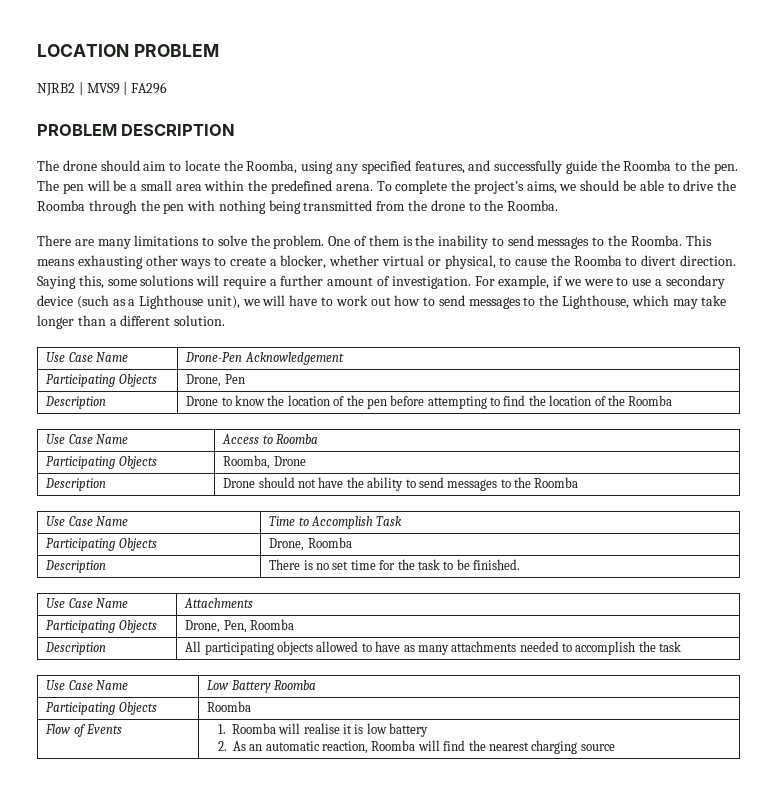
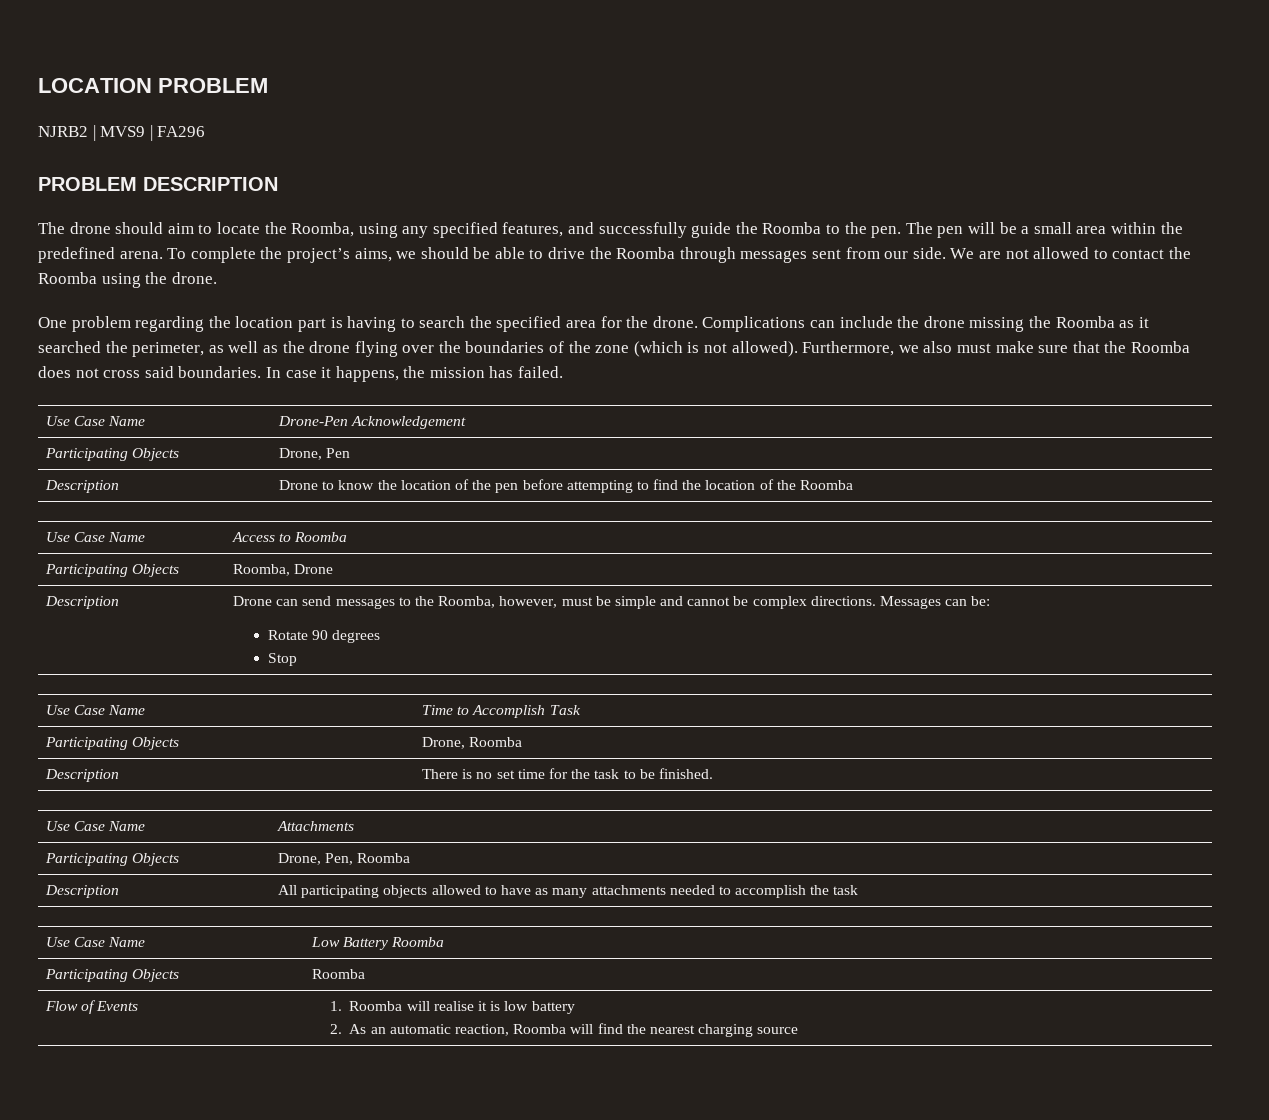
- To complete the project’s aims, we should be able to drive the Roomba through the pen with nothing being transmitted from the drone to the Roomba.
- There are many limitations to solve the problem. One of them is the inability to send messages to the Roomba. This means exhausting other ways to create a blocker, whether virtual or physical, to cause the Roomba to divert direction. Saying this, some solutions will require a further amount of investigation. For example, if we were to use a secondary device (such as a Lighthouse unit), we will have to work out how to send messages to the Lighthouse, which may take longer than a different solution.
+ To complete the project’s aims, we should be able to drive the Roomba through messages sent from our side. We are not allowed to contact the Roomba using the drone.
+ One problem regarding the location part is having to search the specified area for the drone. Complications can include the drone missing the Roomba as it searched the perimeter, as well as the drone flying over the boundaries of the zone (which is not allowed). Furthermore, we also must make sure that the Roomba does not cross said boundaries. In case it happens, the mission has failed.
- Description | Drone should not have the ability to send messages to the Roomba
+ Description | Drone can send messages to the Roomba, however, must be simple and cannot be complex directions. Messages can be:
+ Rotate 90 degrees
+ Stop

